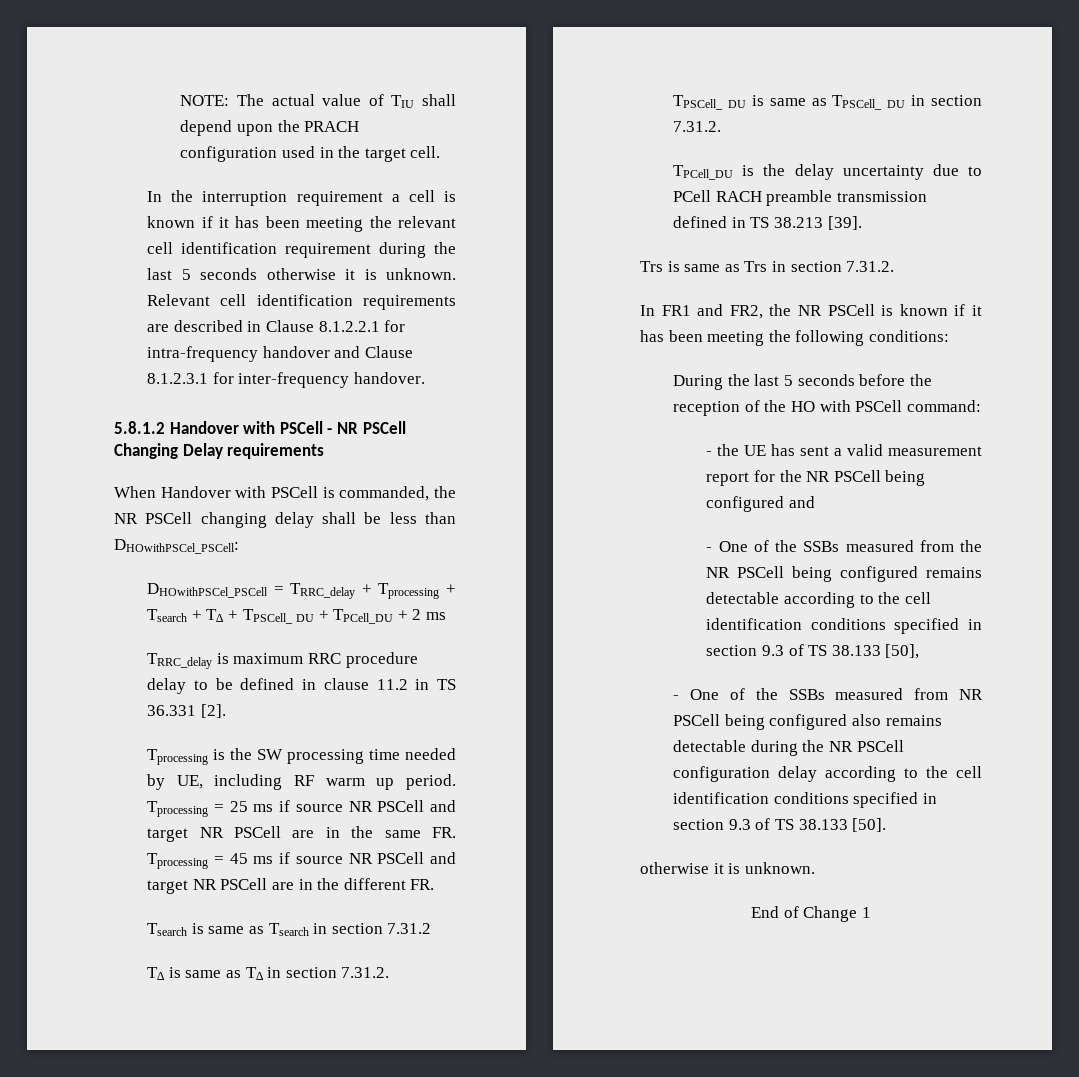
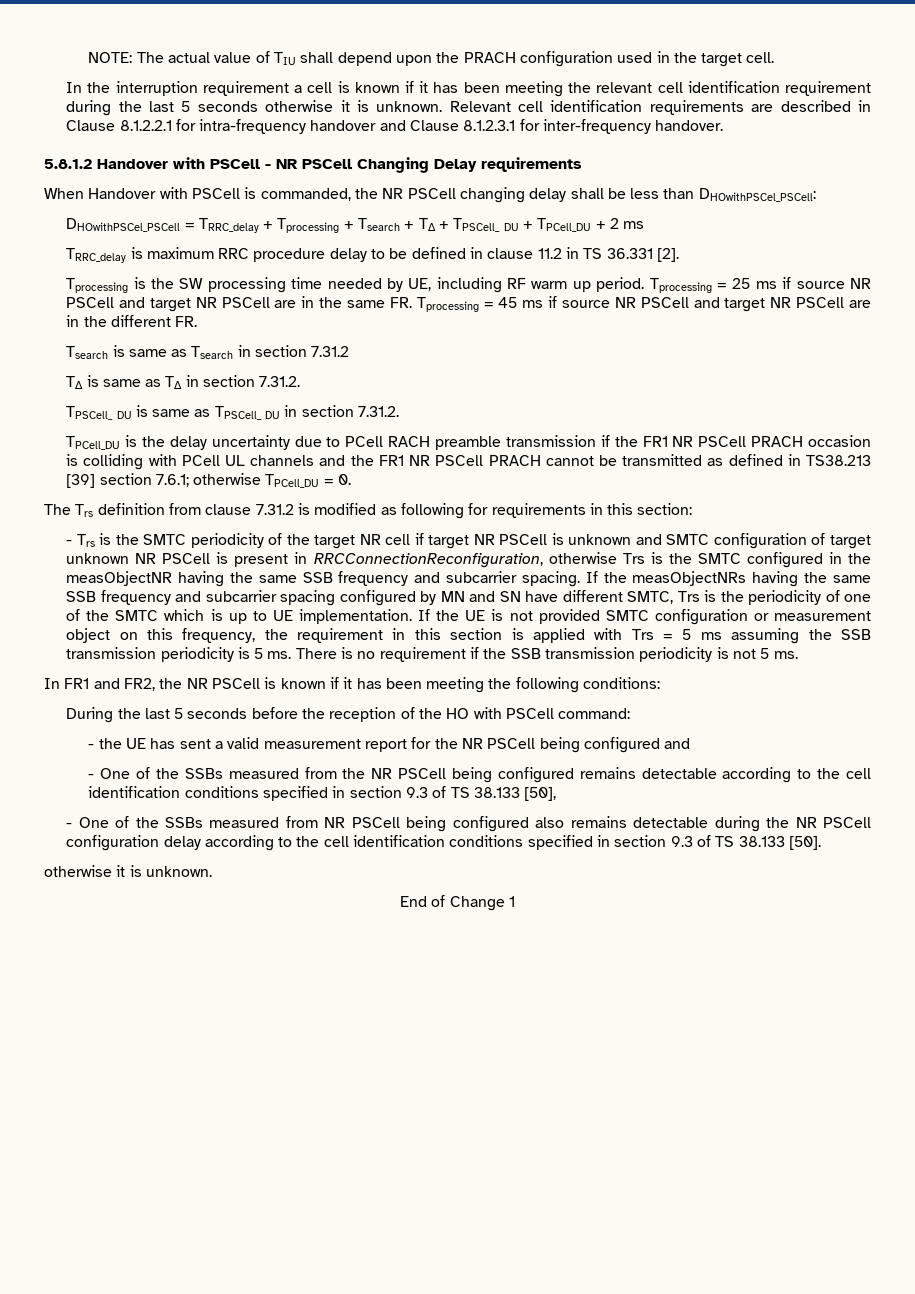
- TPCell_DU is the delay uncertainty due to PCell RACH preamble transmission defined in TS 38.213 [39].
- Trs is same as Trs in section 7.31.2.
+ TPCell_DU is the delay uncertainty due to PCell RACH preamble transmission if the FR1 NR PSCell PRACH occasion is colliding with PCell UL channels and the FR1 NR PSCell PRACH cannot be transmitted as defined in TS38.213 [39] section 7.6.1; otherwise TPCell_DU = 0.
+ The Trs definition from clause 7.31.2 is modified as following for requirements in this section:
+ - Trs is the SMTC periodicity of the target NR cell if target NR PSCell is unknown and SMTC configuration of target unknown NR PSCell is present in RRCConnectionReconfiguration, otherwise Trs is the SMTC configured in the measObjectNR having the same SSB frequency and subcarrier spacing. If the measObjectNRs having the same SSB frequency and subcarrier spacing configured by MN and SN have different SMTC, Trs is the periodicity of one of the SMTC which is up to UE implementation. If the UE is not provided SMTC configuration or measurement object on this frequency, the requirement in this section is applied with Trs = 5 ms assuming the SSB transmission periodicity is 5 ms. There is no requirement if the SSB transmission periodicity is not 5 ms.

